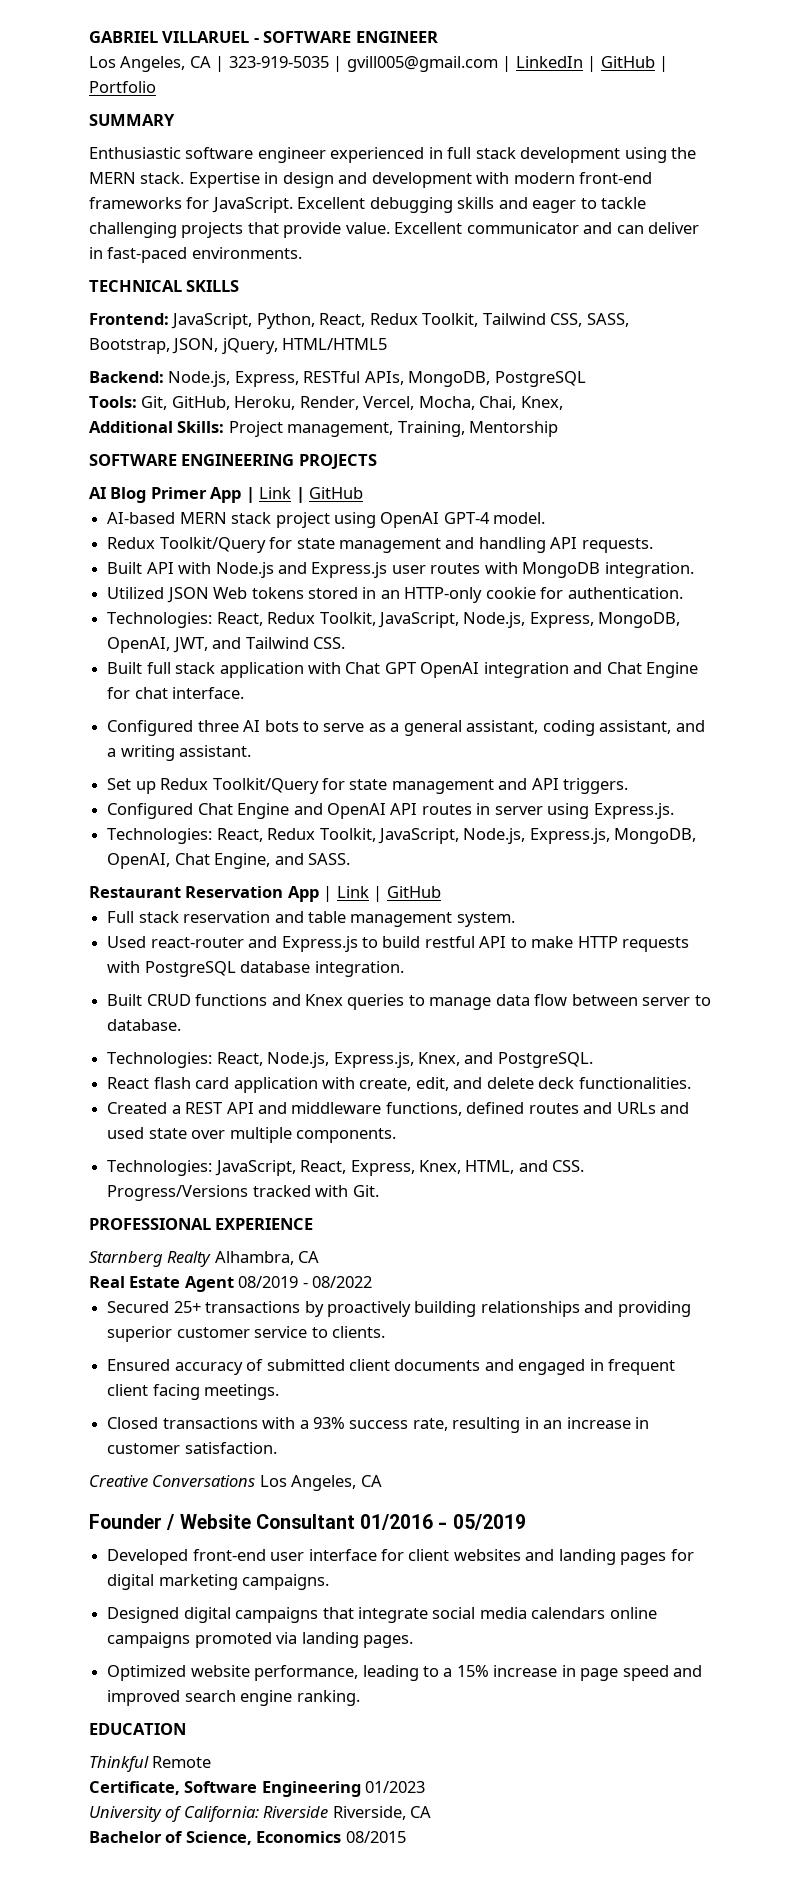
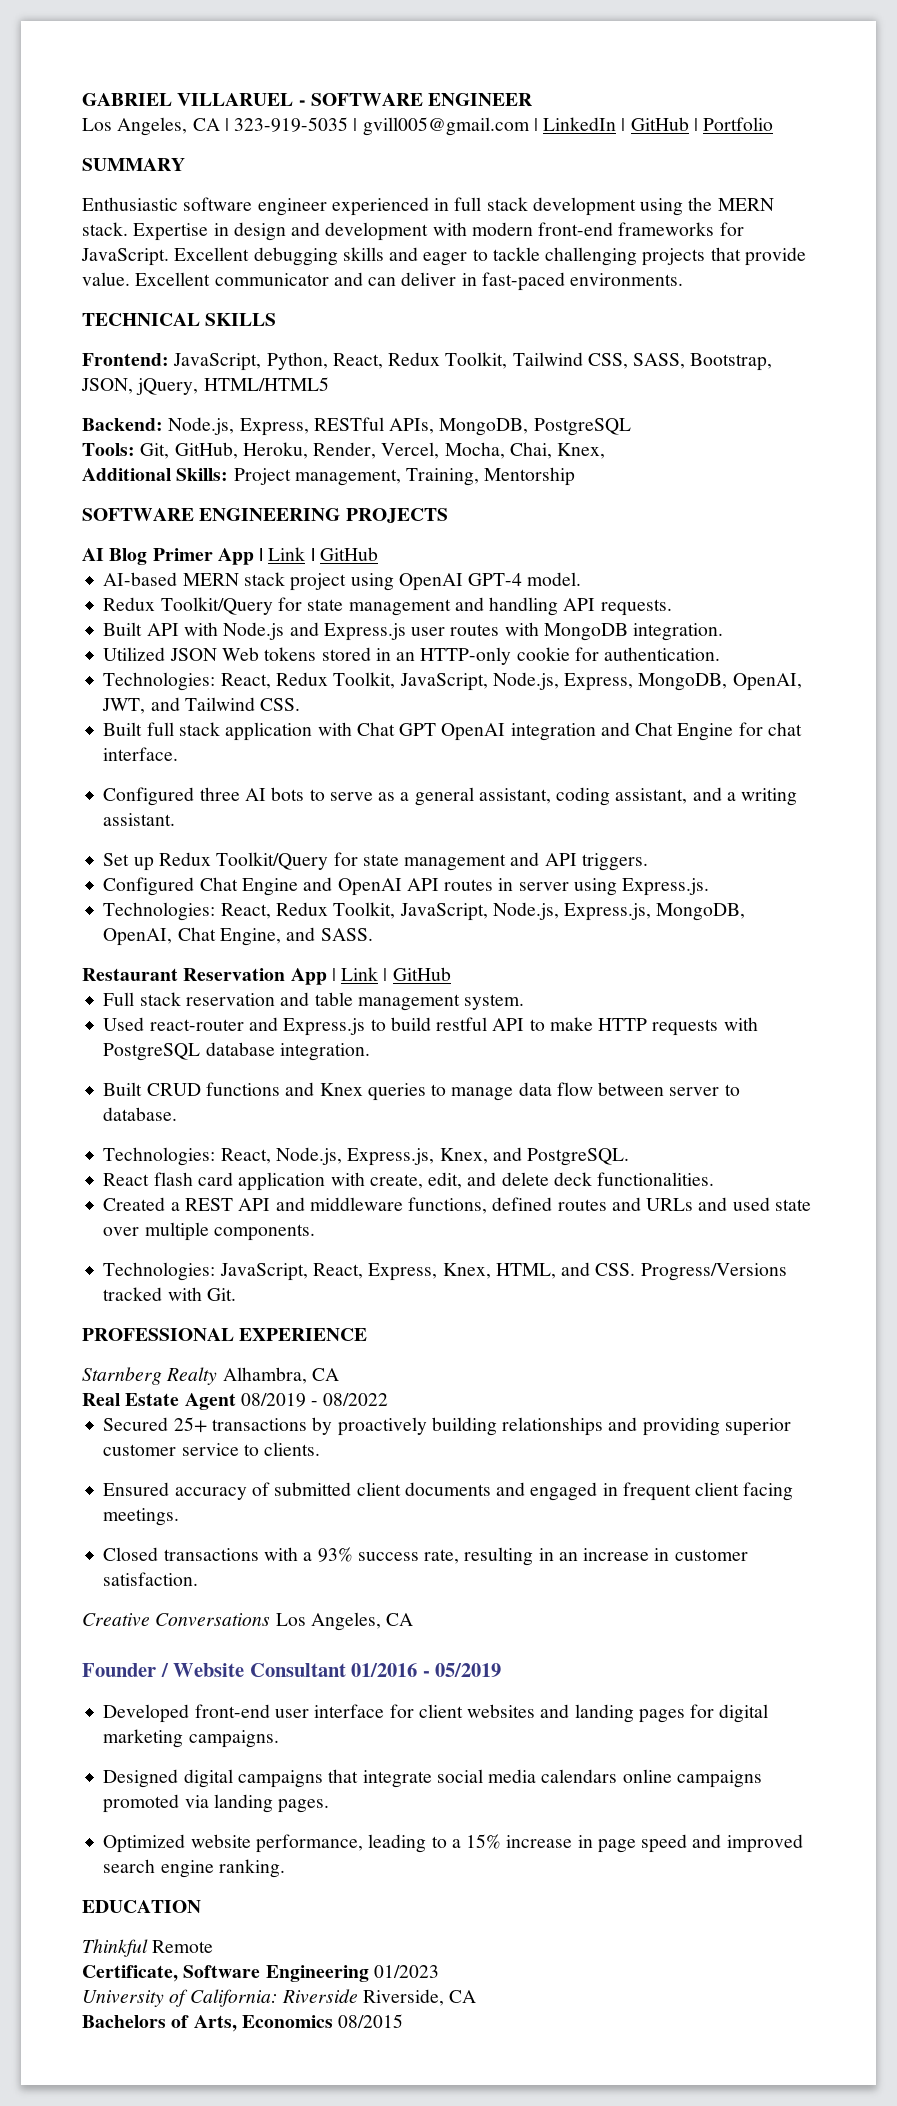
- Bachelor of Science, Economics 08/2015
+ Bachelors of Arts, Economics 08/2015

